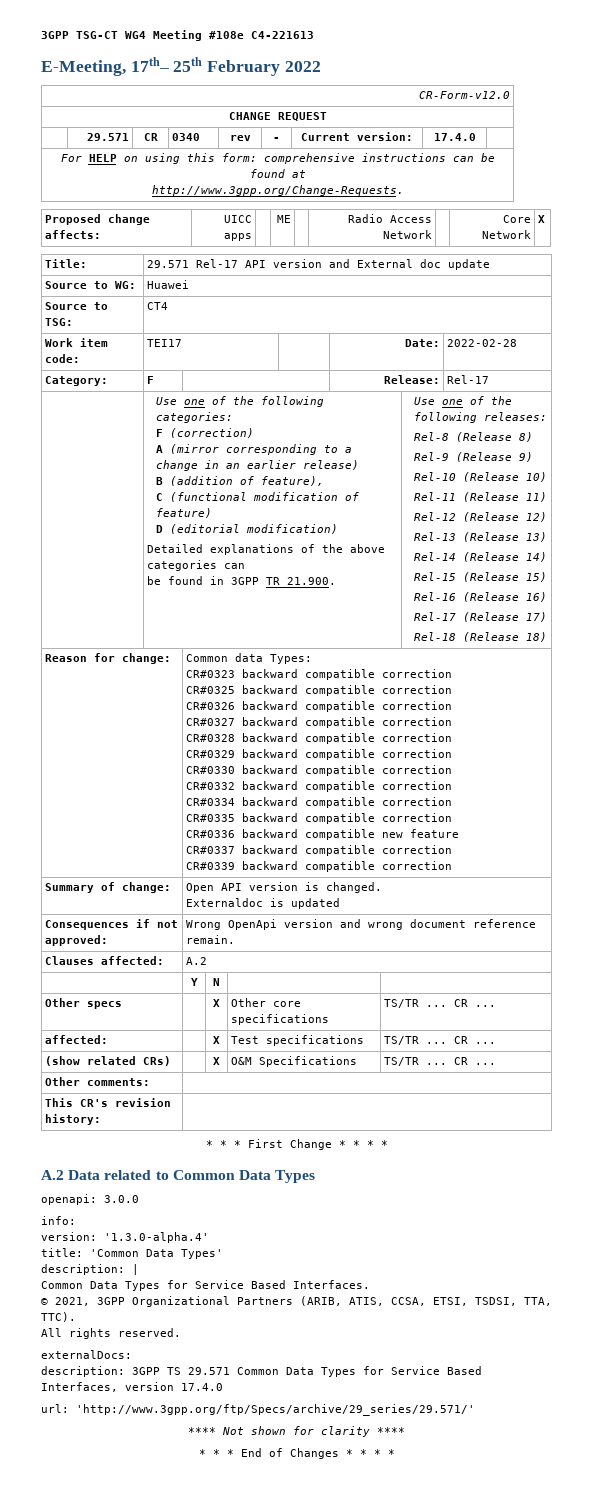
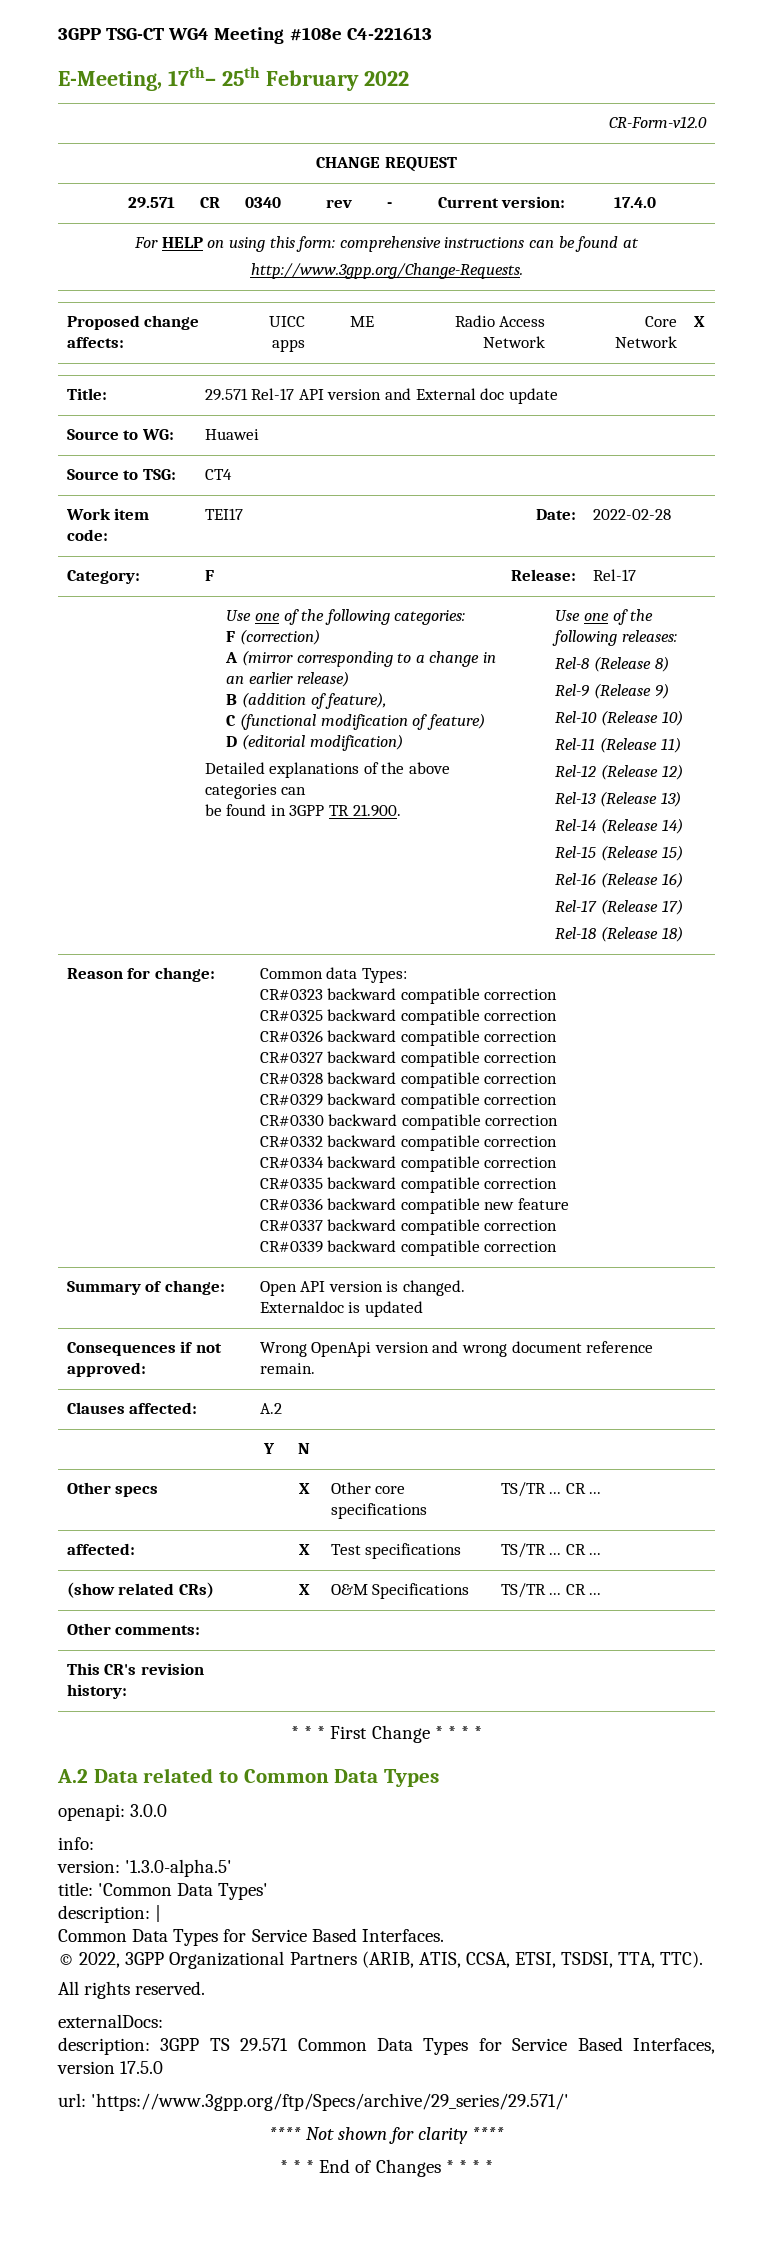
- version: '1.3.0-alpha.4'
+ version: '1.3.0-alpha.5'
- © 2021, 3GPP Organizational Partners (ARIB, ATIS, CCSA, ETSI, TSDSI, TTA, TTC).
+ © 2022, 3GPP Organizational Partners (ARIB, ATIS, CCSA, ETSI, TSDSI, TTA, TTC).
- description: 3GPP TS 29.571 Common Data Types for Service Based Interfaces, version 17.4.0
+ description: 3GPP TS 29.571 Common Data Types for Service Based Interfaces, version 17.5.0
- url: 'http://www.3gpp.org/ftp/Specs/archive/29_series/29.571/'
+ url: 'https://www.3gpp.org/ftp/Specs/archive/29_series/29.571/'

